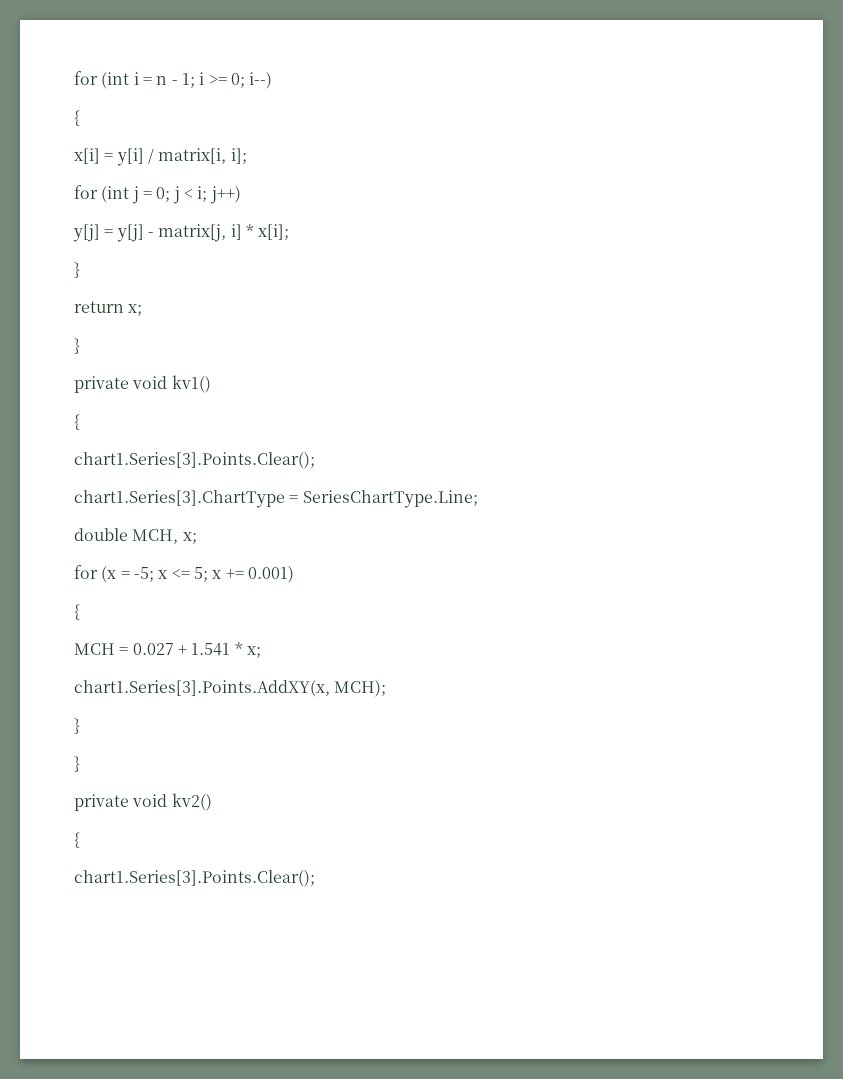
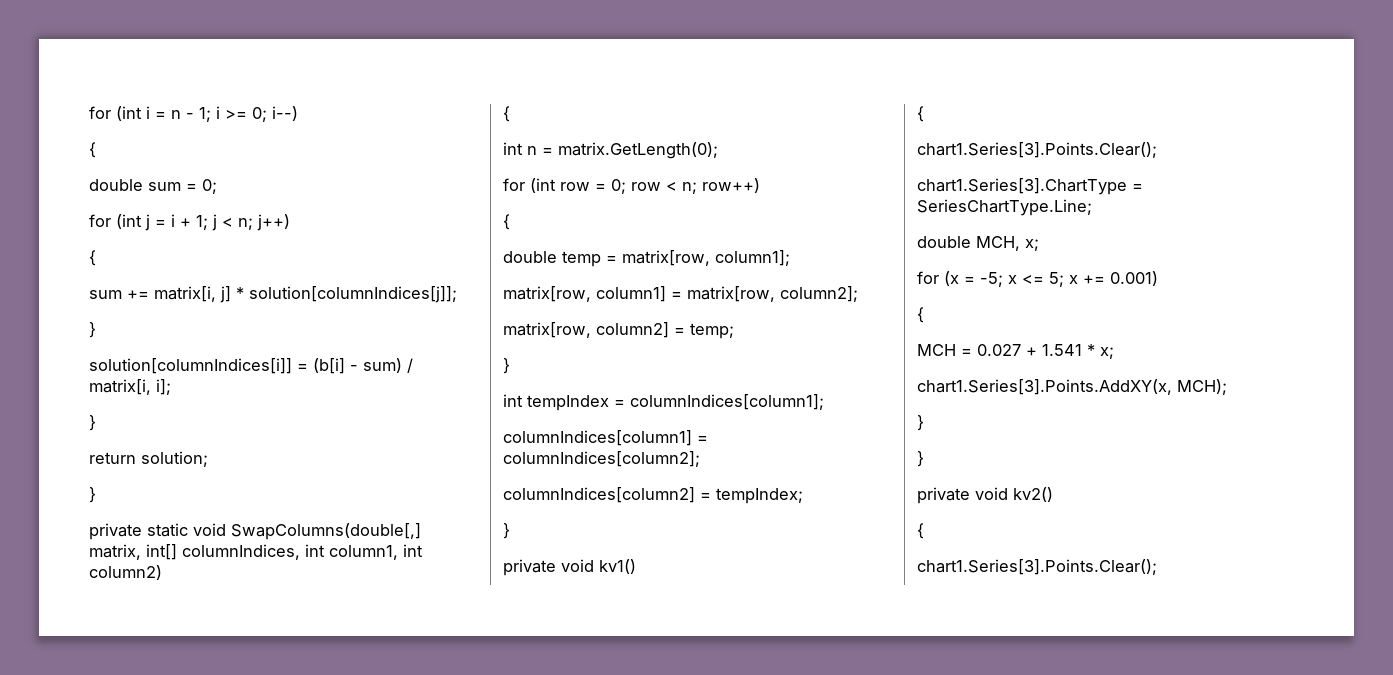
- x[i] = y[i] / matrix[i, i];
+ double sum = 0;
- for (int j = 0; j < i; j++)
- y[j] = y[j] - matrix[j, i] * x[i];
+ for (int j = i + 1; j < n; j++)
+ {
+ sum += matrix[i, j] * solution[columnIndices[j]];
  }
- return x;
+ solution[columnIndices[i]] = (b[i] - sum) / matrix[i, i];
+ }
+ return solution;
+ }
+ private static void SwapColumns(double[,] matrix, int[] columnIndices, int column1, int column2)
+ {
+ int n = matrix.GetLength(0);
+ for (int row = 0; row < n; row++)
+ {
+ double temp = matrix[row, column1];
+ matrix[row, column1] = matrix[row, column2];
+ matrix[row, column2] = temp;
+ }
+ int tempIndex = columnIndices[column1];
+ columnIndices[column1] = columnIndices[column2];
+ columnIndices[column2] = tempIndex;

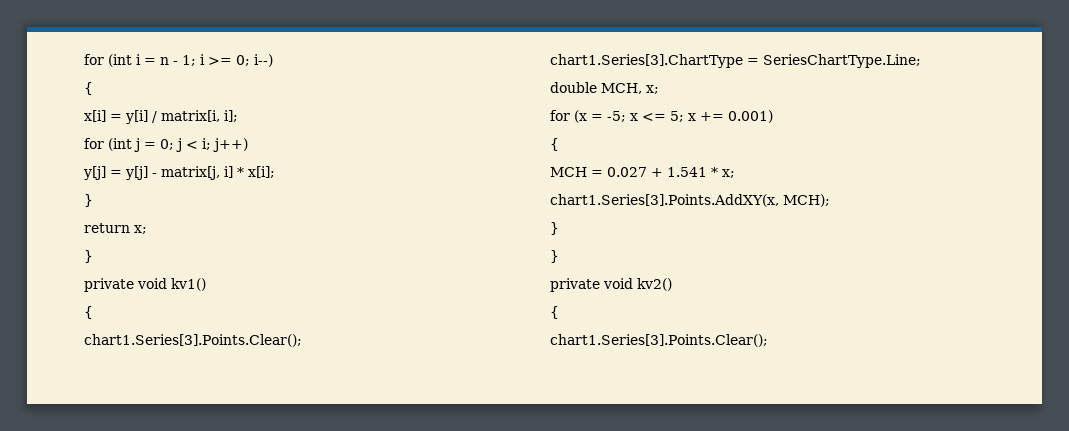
- double sum = 0;
+ x[i] = y[i] / matrix[i, i];
- for (int j = i + 1; j < n; j++)
- {
- sum += matrix[i, j] * solution[columnIndices[j]];
+ for (int j = 0; j < i; j++)
+ y[j] = y[j] - matrix[j, i] * x[i];
  }
- solution[columnIndices[i]] = (b[i] - sum) / matrix[i, i];
- }
- return solution;
- }
- private static void SwapColumns(double[,] matrix, int[] columnIndices, int column1, int column2)
- {
- int n = matrix.GetLength(0);
- for (int row = 0; row < n; row++)
- {
- double temp = matrix[row, column1];
- matrix[row, column1] = matrix[row, column2];
- matrix[row, column2] = temp;
- }
- int tempIndex = columnIndices[column1];
- columnIndices[column1] = columnIndices[column2];
- columnIndices[column2] = tempIndex;
+ return x;

